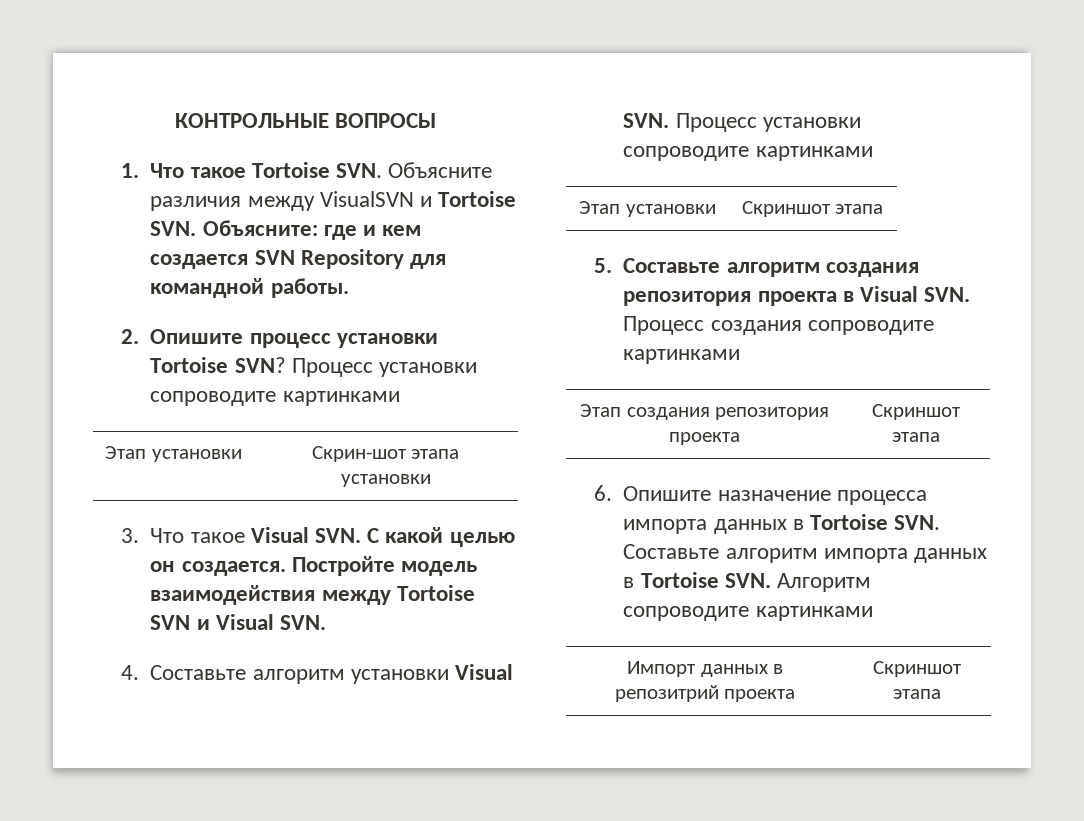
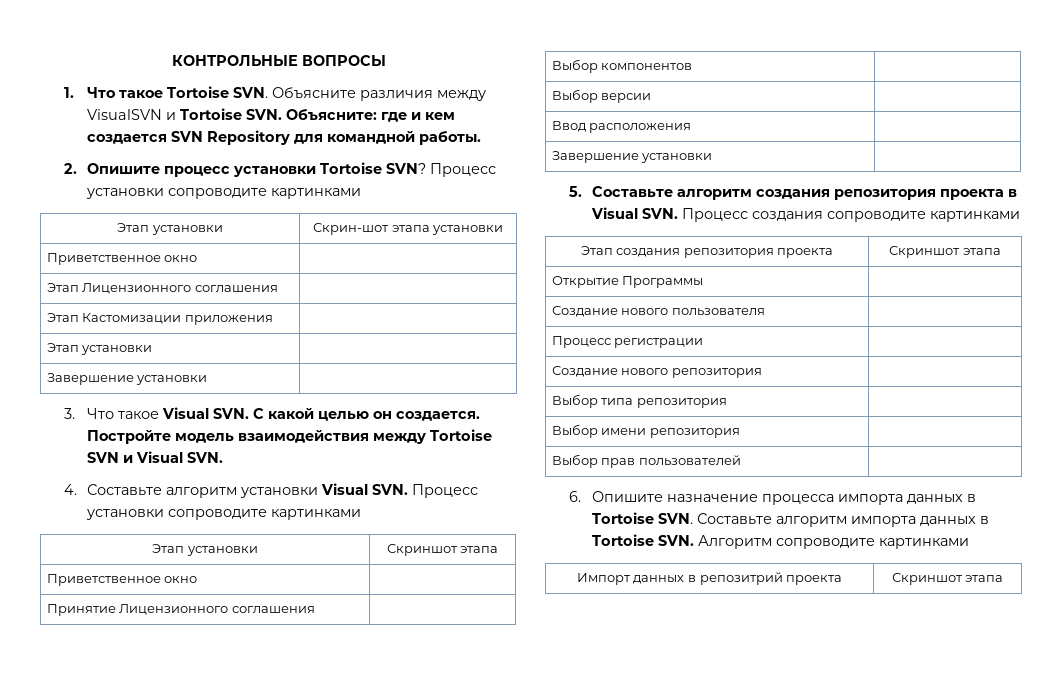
  Этап установки | Скрин-шот этапа установки
+ Приветственное окно |
+ Этап Лицензионного соглашения |
+ Этап Кастомизации приложения |
+ Этап установки |
+ Завершение установки |
  Этап установки | Скриншот этапа
+ Приветственное окно |
+ Принятие Лицензионного соглашения |
+ Выбор компонентов |
+ Выбор версии |
+ Ввод расположения |
+ Завершение установки |
+ Открытие Программы |
+ Создание нового пользователя |
+ Процесс регистрации |
+ Создание нового репозитория |
+ Выбор типа репозитория |
+ Выбор имени репозитория |
+ Выбор прав пользователей |

